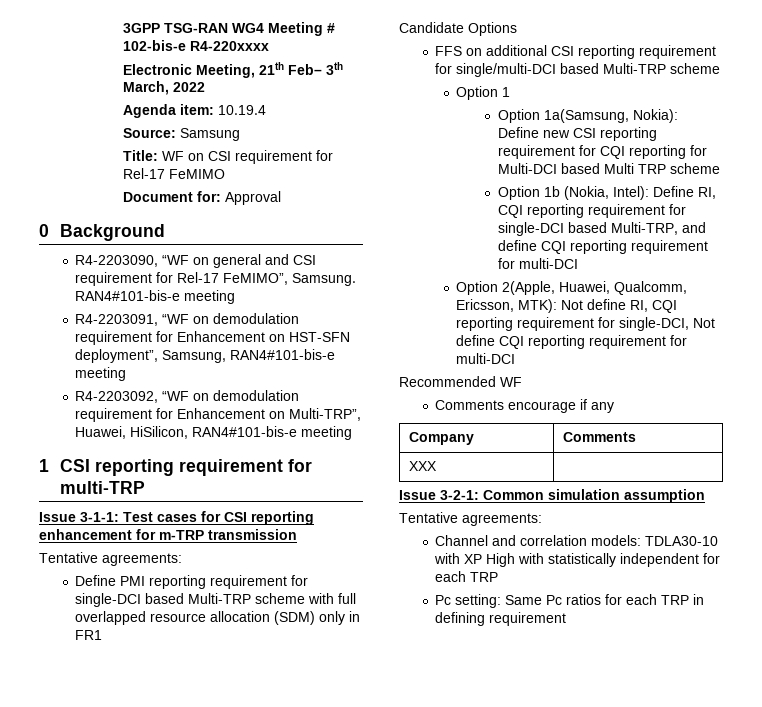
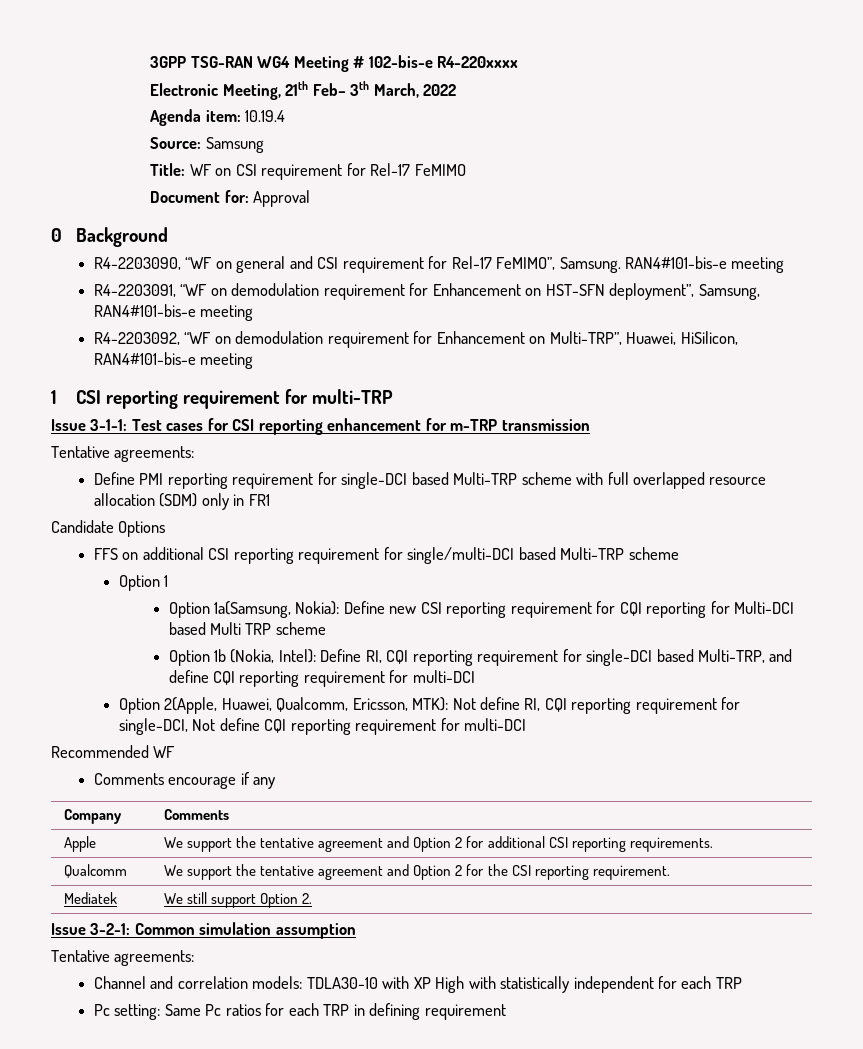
- XXX |
+ Apple | We support the tentative agreement and Option 2 for additional CSI reporting requirements.
+ Qualcomm | We support the tentative agreement and Option 2 for the CSI reporting requirement.
+ Mediatek | We still support Option 2.

